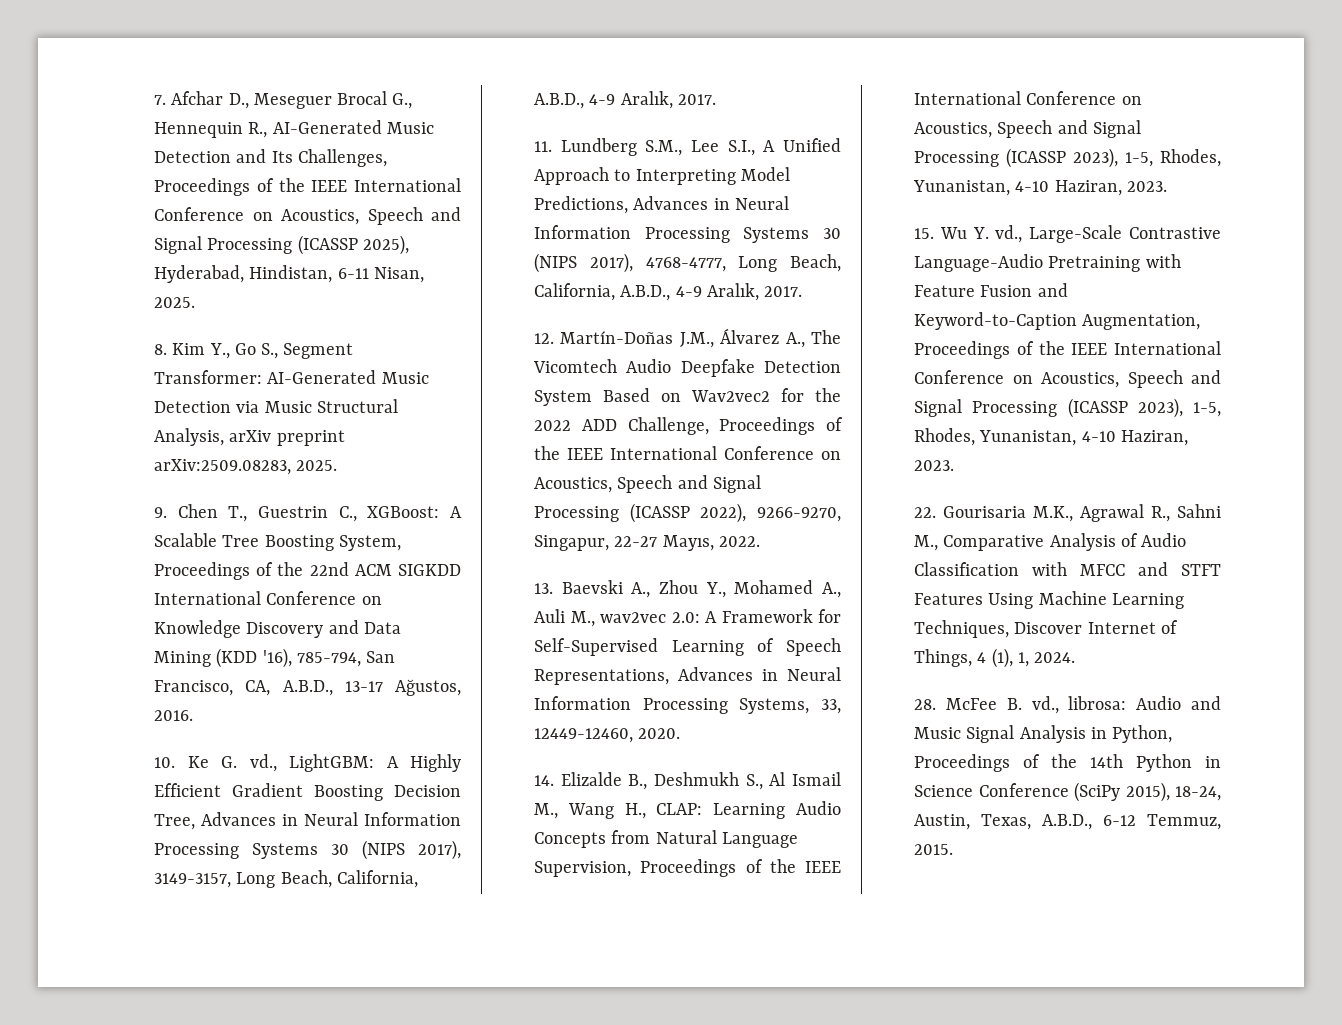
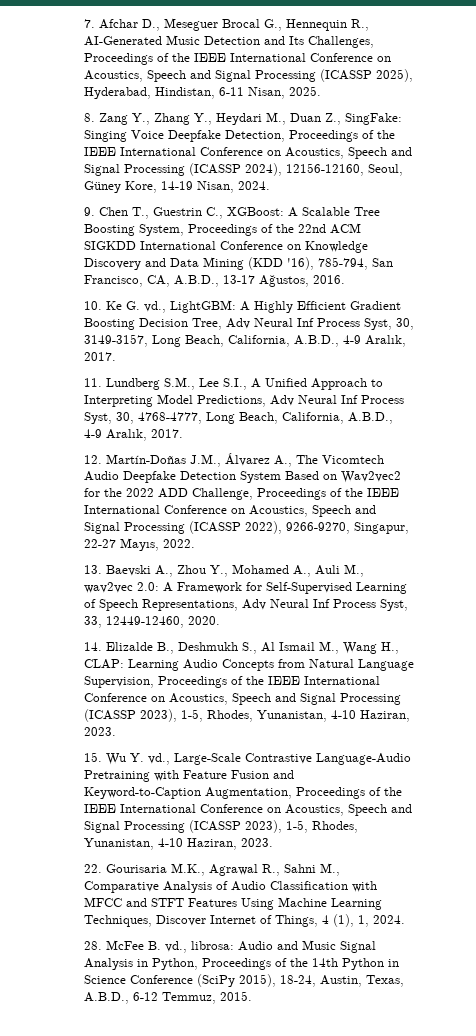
- 8. Kim Y., Go S., Segment Transformer: AI-Generated Music Detection via Music Structural Analysis, arXiv preprint arXiv:2509.08283, 2025.
+ 8. Zang Y., Zhang Y., Heydari M., Duan Z., SingFake: Singing Voice Deepfake Detection, Proceedings of the IEEE International Conference on Acoustics, Speech and Signal Processing (ICASSP 2024), 12156-12160, Seoul, Güney Kore, 14-19 Nisan, 2024.
- 10. Ke G. vd., LightGBM: A Highly Efficient Gradient Boosting Decision Tree, Advances in Neural Information Processing Systems 30 (NIPS 2017), 3149-3157, Long Beach, California, A.B.D., 4-9 Aralık, 2017.
+ 10. Ke G. vd., LightGBM: A Highly Efficient Gradient Boosting Decision Tree, Adv Neural Inf Process Syst, 30, 3149-3157, Long Beach, California, A.B.D., 4-9 Aralık, 2017.
- 11. Lundberg S.M., Lee S.I., A Unified Approach to Interpreting Model Predictions, Advances in Neural Information Processing Systems 30 (NIPS 2017), 4768-4777, Long Beach, California, A.B.D., 4-9 Aralık, 2017.
+ 11. Lundberg S.M., Lee S.I., A Unified Approach to Interpreting Model Predictions, Adv Neural Inf Process Syst, 30, 4768-4777, Long Beach, California, A.B.D., 4-9 Aralık, 2017.
- 13. Baevski A., Zhou Y., Mohamed A., Auli M., wav2vec 2.0: A Framework for Self-Supervised Learning of Speech Representations, Advances in Neural Information Processing Systems, 33, 12449-12460, 2020.
+ 13. Baevski A., Zhou Y., Mohamed A., Auli M., wav2vec 2.0: A Framework for Self-Supervised Learning of Speech Representations, Adv Neural Inf Process Syst, 33, 12449-12460, 2020.

